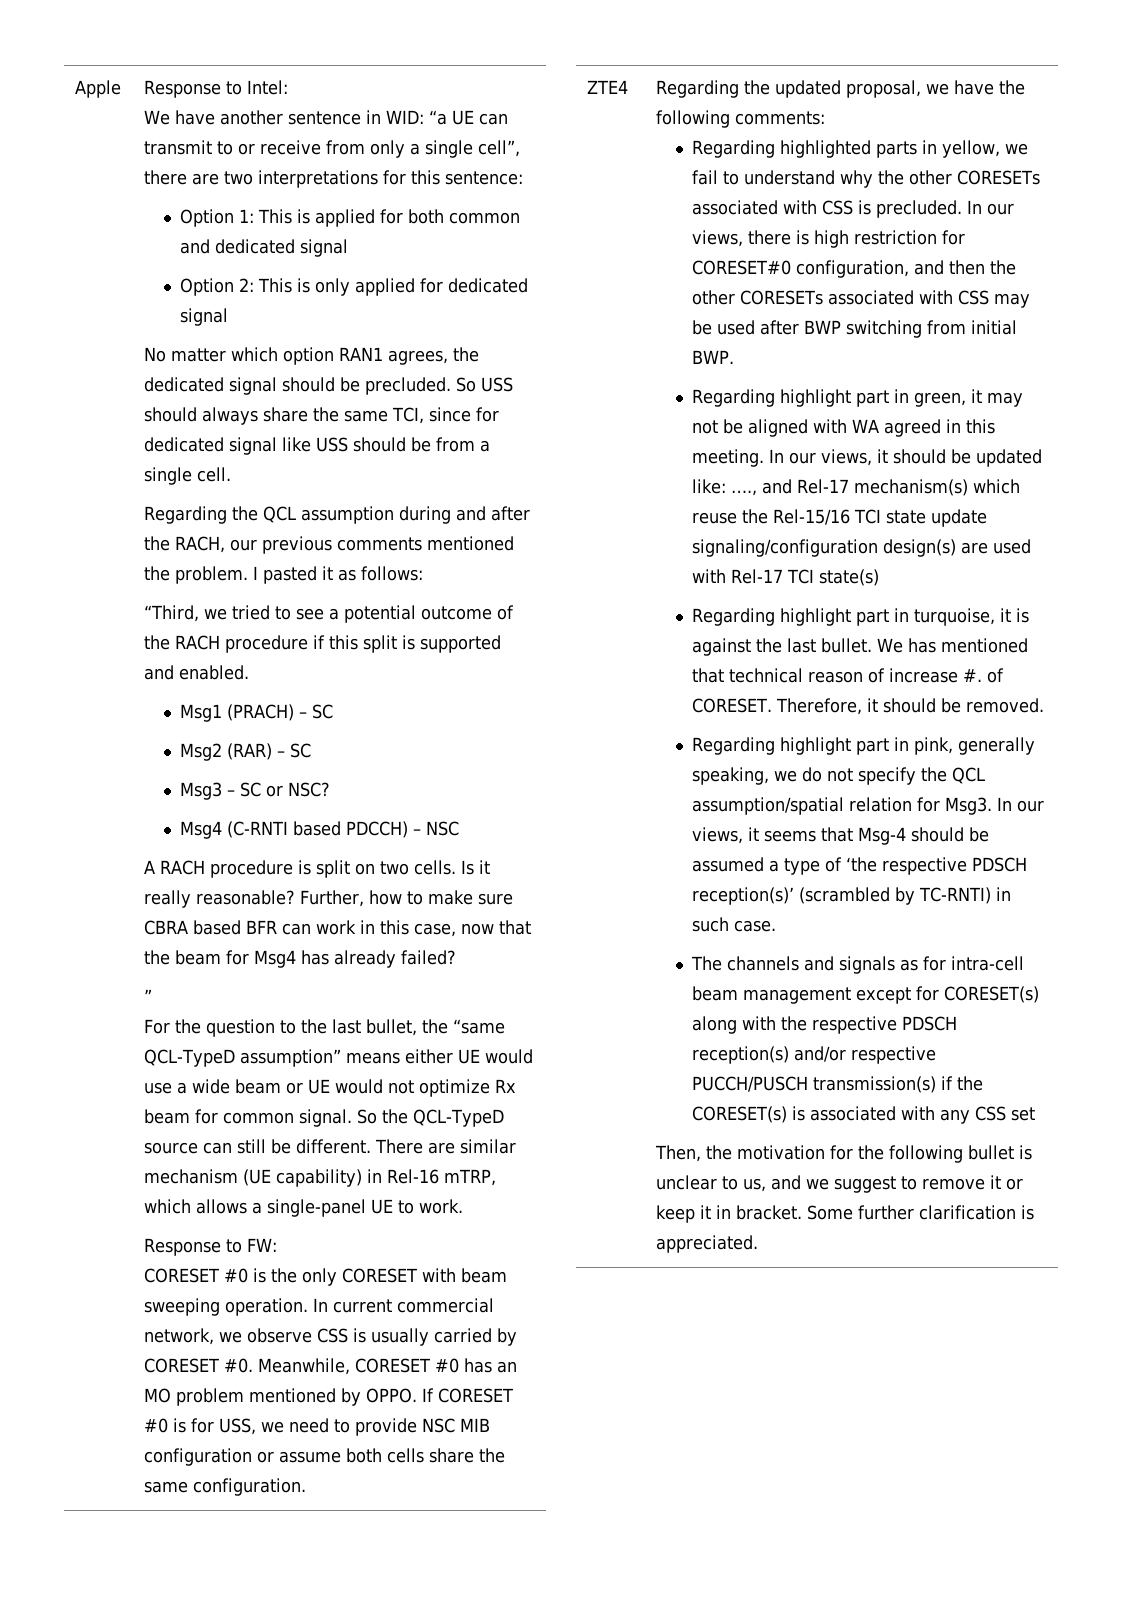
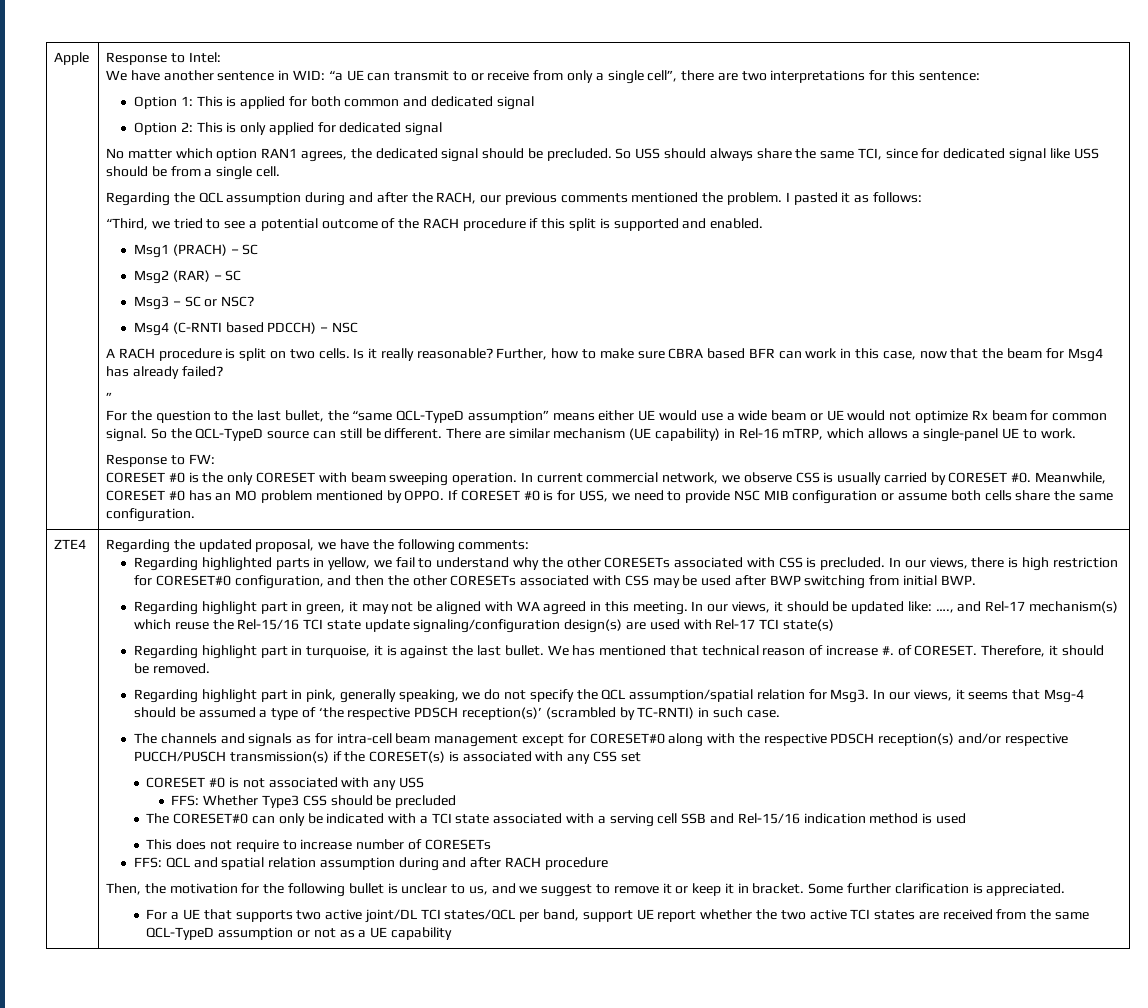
- The channels and signals as for intra-cell beam management except for CORESET(s) along with the respective PDSCH reception(s) and/or respective PUCCH/PUSCH transmission(s) if the CORESET(s) is associated with any CSS set
+ The channels and signals as for intra-cell beam management except for CORESET#0 along with the respective PDSCH reception(s) and/or respective PUCCH/PUSCH transmission(s) if the CORESET(s) is associated with any CSS set
+ CORESET #0 is not associated with any USS
+ FFS: Whether Type3 CSS should be precluded
+ The CORESET#0 can only be indicated with a TCI state associated with a serving cell SSB and Rel-15/16 indication method is used
+ This does not require to increase number of CORESETs
+ FFS: QCL and spatial relation assumption during and after RACH procedure
+ For a UE that supports two active joint/DL TCI states/QCL per band, support UE report whether the two active TCI states are received from the same QCL-TypeD assumption or not as a UE capability

